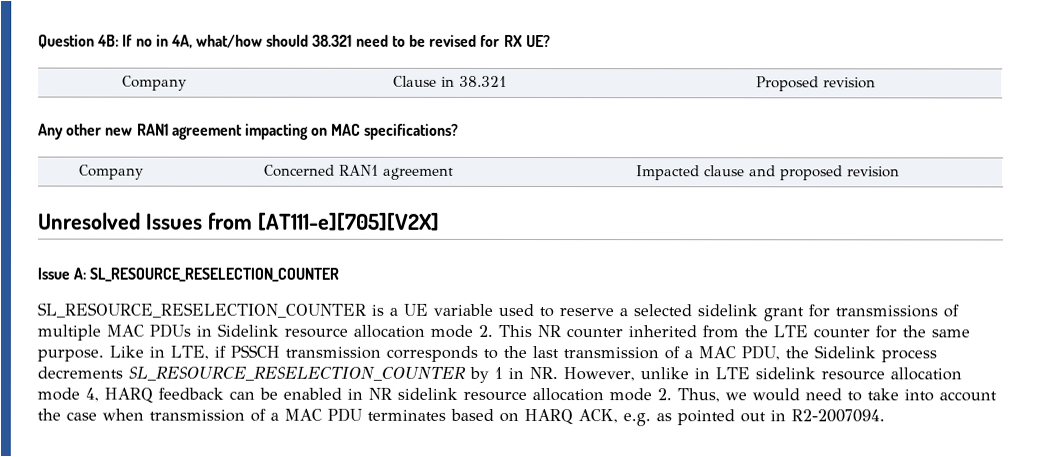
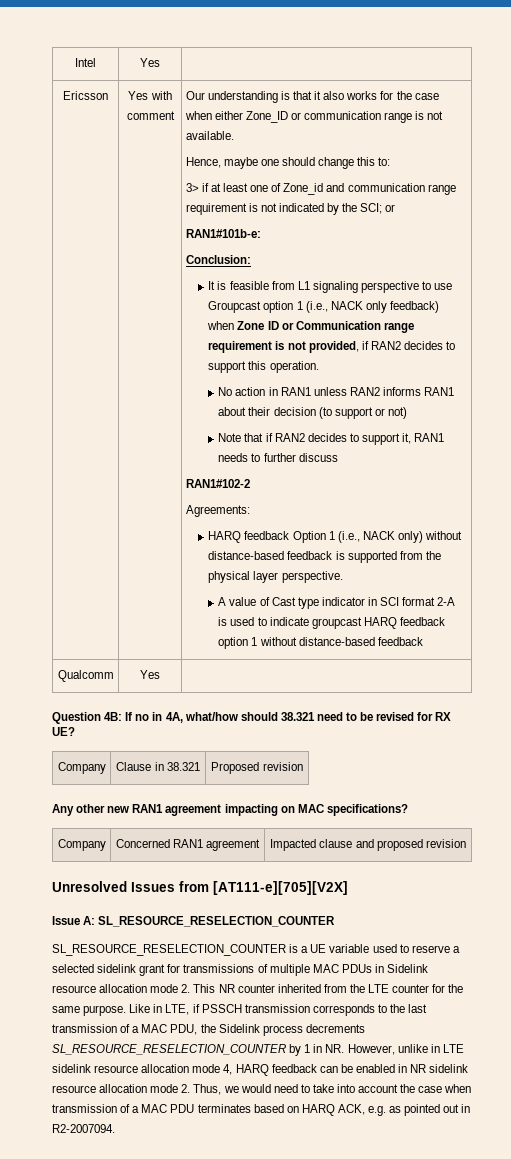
+ Intel | Yes |
+ Ericsson | Yes with comment | Our understanding is that it also works for the case when either Zone_ID or communication range is not available.
+ Hence, maybe one should change this to:
+ 3> if at least one of Zone_id and communication range requirement is not indicated by the SCI; or
+ RAN1#101b-e:
+ Conclusion:
+ It is feasible from L1 signaling perspective to use Groupcast option 1 (i.e., NACK only feedback) when Zone ID or Communication range requirement is not provided, if RAN2 decides to support this operation.
+ No action in RAN1 unless RAN2 informs RAN1 about their decision (to support or not)
+ Note that if RAN2 decides to support it, RAN1 needs to further discuss
+ RAN1#102-2
+ Agreements:
+ HARQ feedback Option 1 (i.e., NACK only) without distance-based feedback is supported from the physical layer perspective.
+ A value of Cast type indicator in SCI format 2-A is used to indicate groupcast HARQ feedback option 1 without distance-based feedback
+ Qualcomm | Yes |

